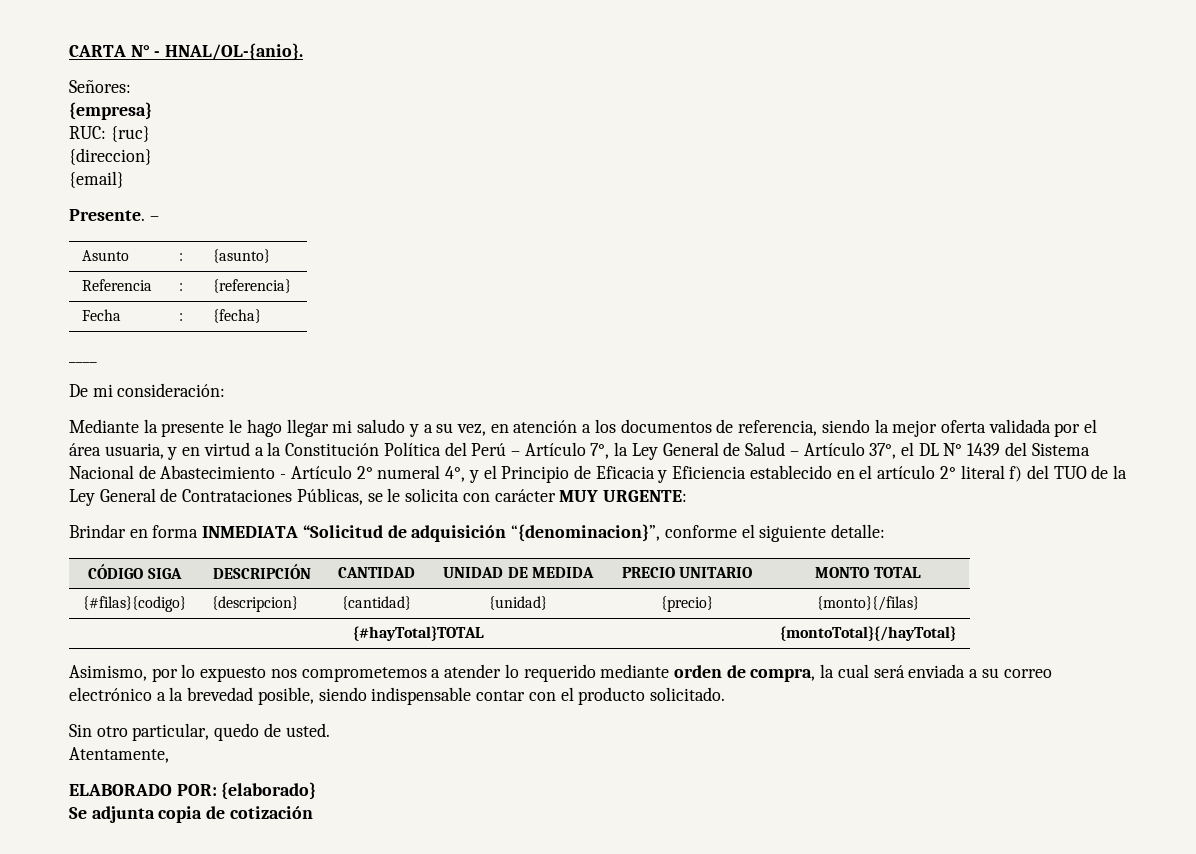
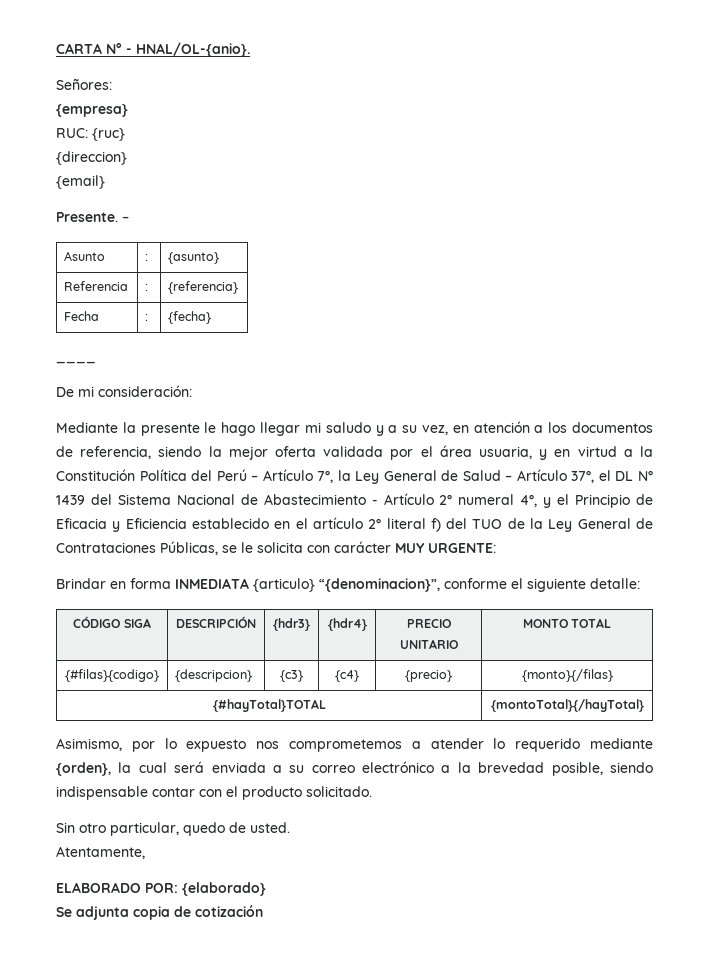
- Brindar en forma INMEDIATA “Solicitud de adquisición “{denominacion}”, conforme el siguiente detalle:
+ Brindar en forma INMEDIATA {articulo} “{denominacion}”, conforme el siguiente detalle:
- CÓDIGO SIGA | DESCRIPCIÓN | CANTIDAD | UNIDAD DE MEDIDA | PRECIO UNITARIO | MONTO TOTAL
+ CÓDIGO SIGA | DESCRIPCIÓN | {hdr3} | {hdr4} | PRECIO UNITARIO | MONTO TOTAL
- {#filas}{codigo} | {descripcion} | {cantidad} | {unidad} | {precio} | {monto}{/filas}
+ {#filas}{codigo} | {descripcion} | {c3} | {c4} | {precio} | {monto}{/filas}
- Asimismo, por lo expuesto nos comprometemos a atender lo requerido mediante orden de compra, la cual será enviada a su correo electrónico a la brevedad posible, siendo indispensable contar con el producto solicitado.
+ Asimismo, por lo expuesto nos comprometemos a atender lo requerido mediante {orden}, la cual será enviada a su correo electrónico a la brevedad posible, siendo indispensable contar con el producto solicitado.

